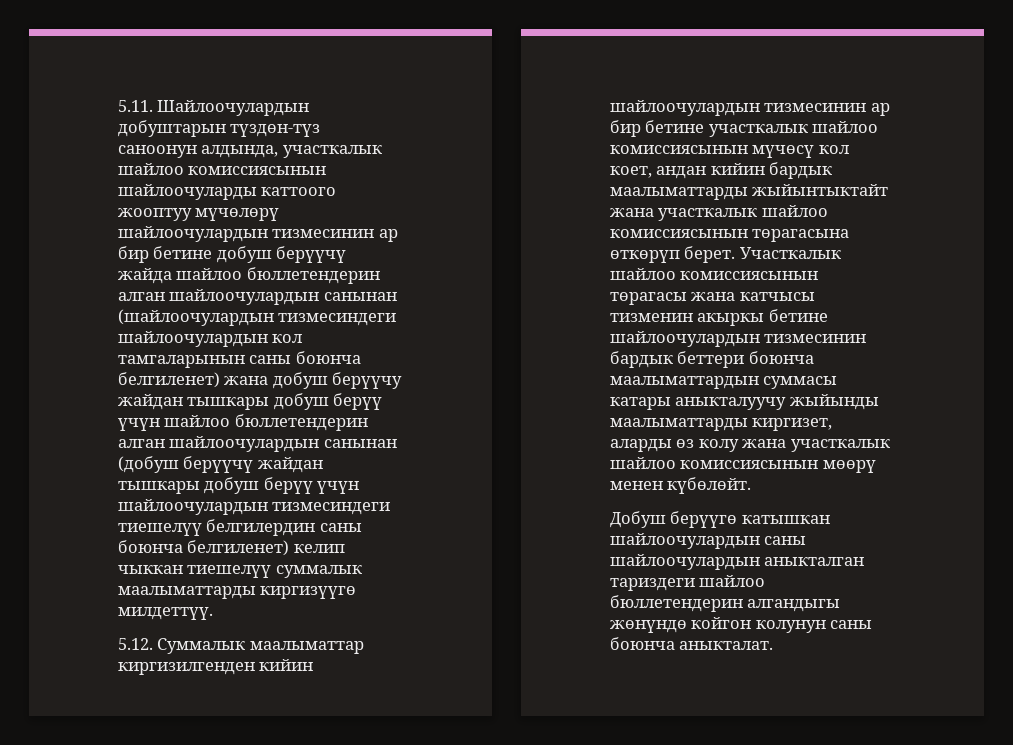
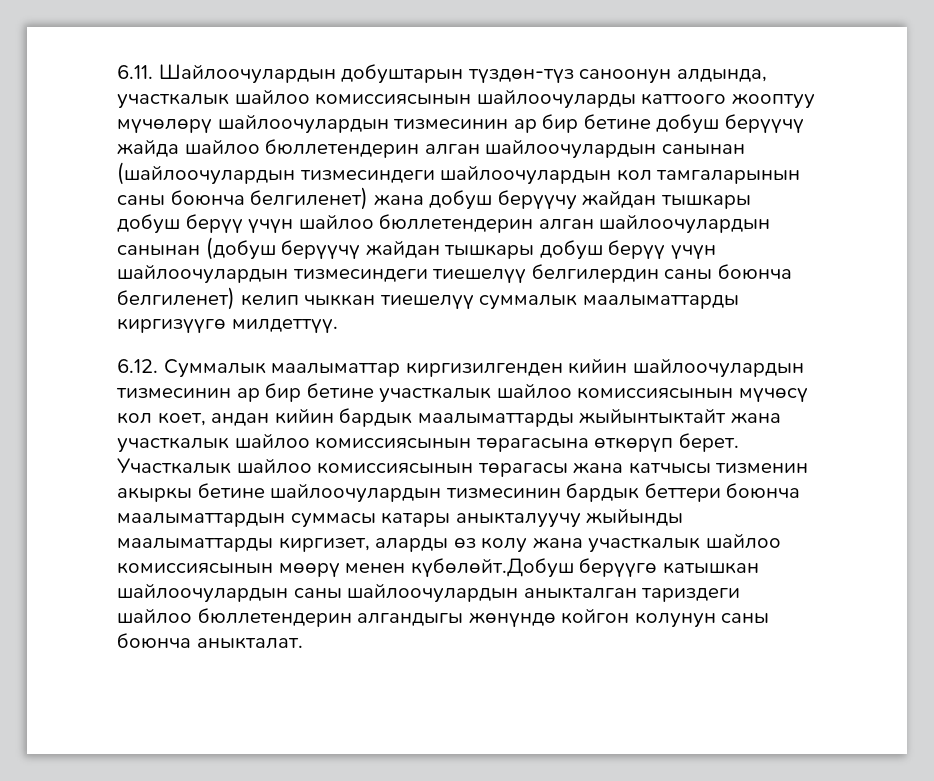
- 5.11. Шайлоочулардын добуштарын түздөн-түз саноонун алдында, участкалык шайлоо комиссиясынын шайлоочуларды каттоого жооптуу мүчөлөрү шайлоочулардын тизмесинин ар бир бетине добуш берүүчү жайда шайлоо бюллетендерин алган шайлоочулардын санынан (шайлоочулардын тизмесиндеги шайлоочулардын кол тамгаларынын саны боюнча белгиленет) жана добуш берүүчу жайдан тышкары добуш берүү үчүн шайлоо бюллетендерин алган шайлоочулардын санынан (добуш берүүчү жайдан тышкары добуш берүү үчүн шайлоочулардын тизмесиндеги тиешелүү белгилердин саны боюнча белгиленет) келип чыккан тиешелүү суммалык маалыматтарды киргизүүгө милдеттүү.
+ 6.11. Шайлоочулардын добуштарын түздөн-түз саноонун алдында, участкалык шайлоо комиссиясынын шайлоочуларды каттоого жооптуу мүчөлөрү шайлоочулардын тизмесинин ар бир бетине добуш берүүчү жайда шайлоо бюллетендерин алган шайлоочулардын санынан (шайлоочулардын тизмесиндеги шайлоочулардын кол тамгаларынын саны боюнча белгиленет) жана добуш берүүчу жайдан тышкары добуш берүү үчүн шайлоо бюллетендерин алган шайлоочулардын санынан (добуш берүүчү жайдан тышкары добуш берүү үчүн шайлоочулардын тизмесиндеги тиешелүү белгилердин саны боюнча белгиленет) келип чыккан тиешелүү суммалык маалыматтарды киргизүүгө милдеттүү.
- 5.12. Суммалык маалыматтар киргизилгенден кийин шайлоочулардын тизмесинин ар бир бетине участкалык шайлоо комиссиясынын мүчөсү кол коет, андан кийин бардык маалыматтарды жыйынтыктайт жана участкалык шайлоо комиссиясынын төрагасына өткөрүп берет.
+ 6.12. Суммалык маалыматтар киргизилгенден кийин шайлоочулардын тизмесинин ар бир бетине участкалык шайлоо комиссиясынын мүчөсү кол коет, андан кийин бардык маалыматтарды жыйынтыктайт жана участкалык шайлоо комиссиясынын төрагасына өткөрүп берет.
- Участкалык шайлоо комиссиясынын төрагасы жана катчысы тизменин акыркы бетине шайлоочулардын тизмесинин бардык беттери боюнча маалыматтардын суммасы катары аныкталуучу жыйынды маалыматтарды киргизет, аларды өз колу жана участкалык шайлоо комиссиясынын мөөрү менен күбөлөйт.
- Добуш берүүгө катышкан шайлоочулардын саны шайлоочулардын аныкталган тариздеги шайлоо бюллетендерин алгандыгы жөнүндө койгон колунун саны боюнча аныкталат.
+ Участкалык шайлоо комиссиясынын төрагасы жана катчысы тизменин акыркы бетине шайлоочулардын тизмесинин бардык беттери боюнча маалыматтардын суммасы катары аныкталуучу жыйынды маалыматтарды киргизет, аларды өз колу жана участкалык шайлоо комиссиясынын мөөрү менен күбөлөйт.Добуш берүүгө катышкан шайлоочулардын саны шайлоочулардын аныкталган тариздеги шайлоо бюллетендерин алгандыгы жөнүндө койгон колунун саны боюнча аныкталат.

